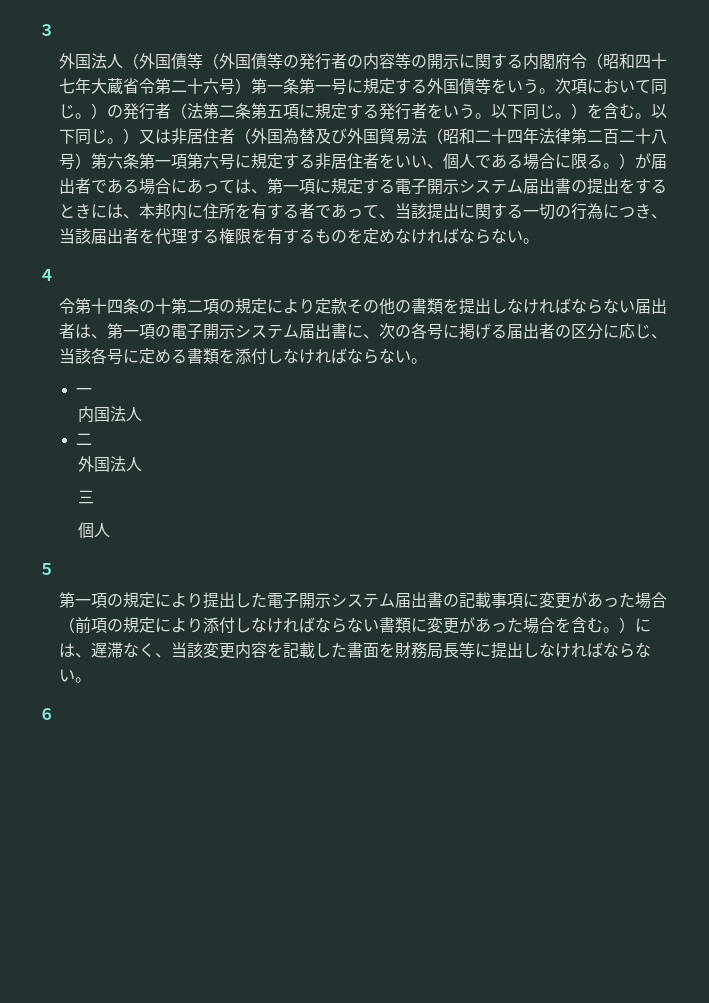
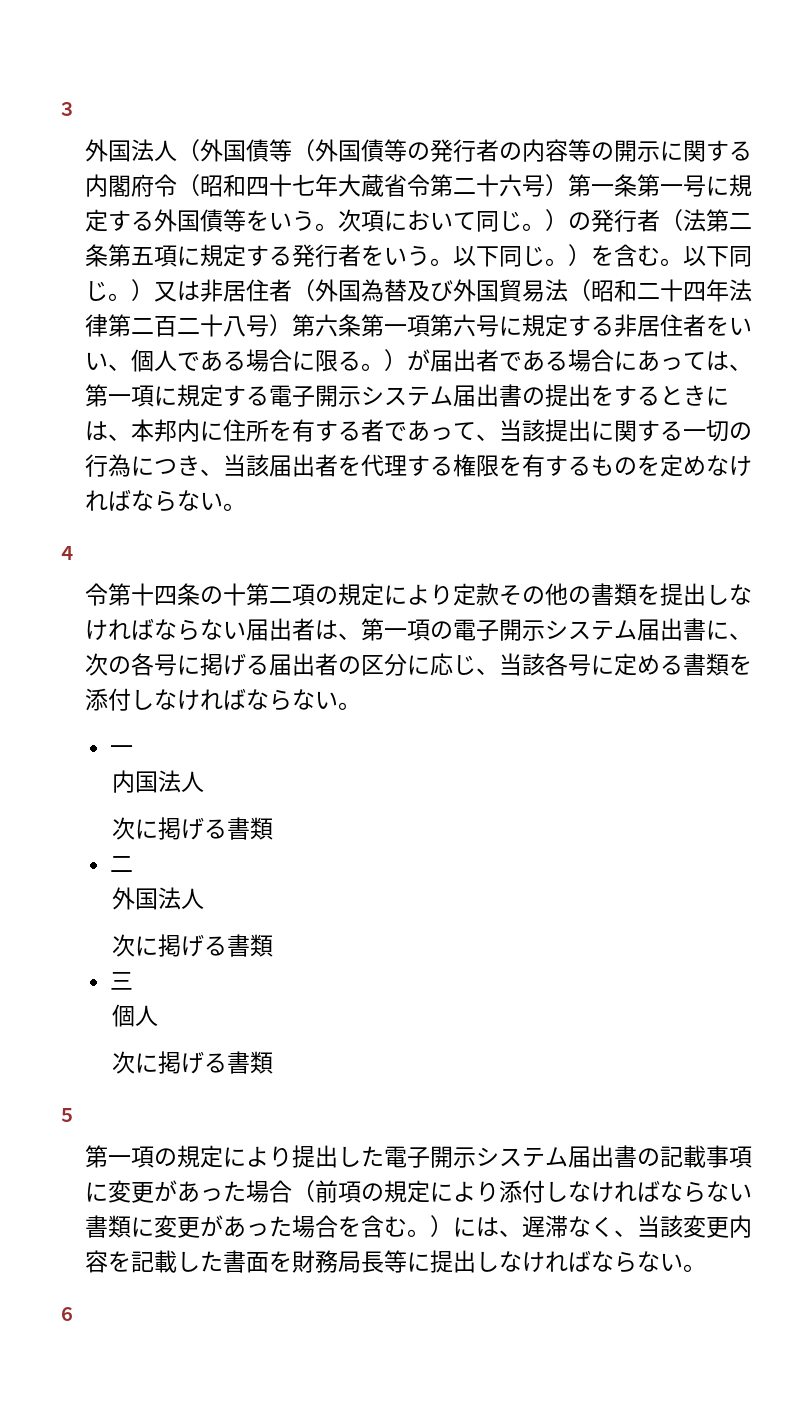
  内国法人
+ 次に掲げる書類
  二
  外国法人
+ 次に掲げる書類
  三
  個人
+ 次に掲げる書類

